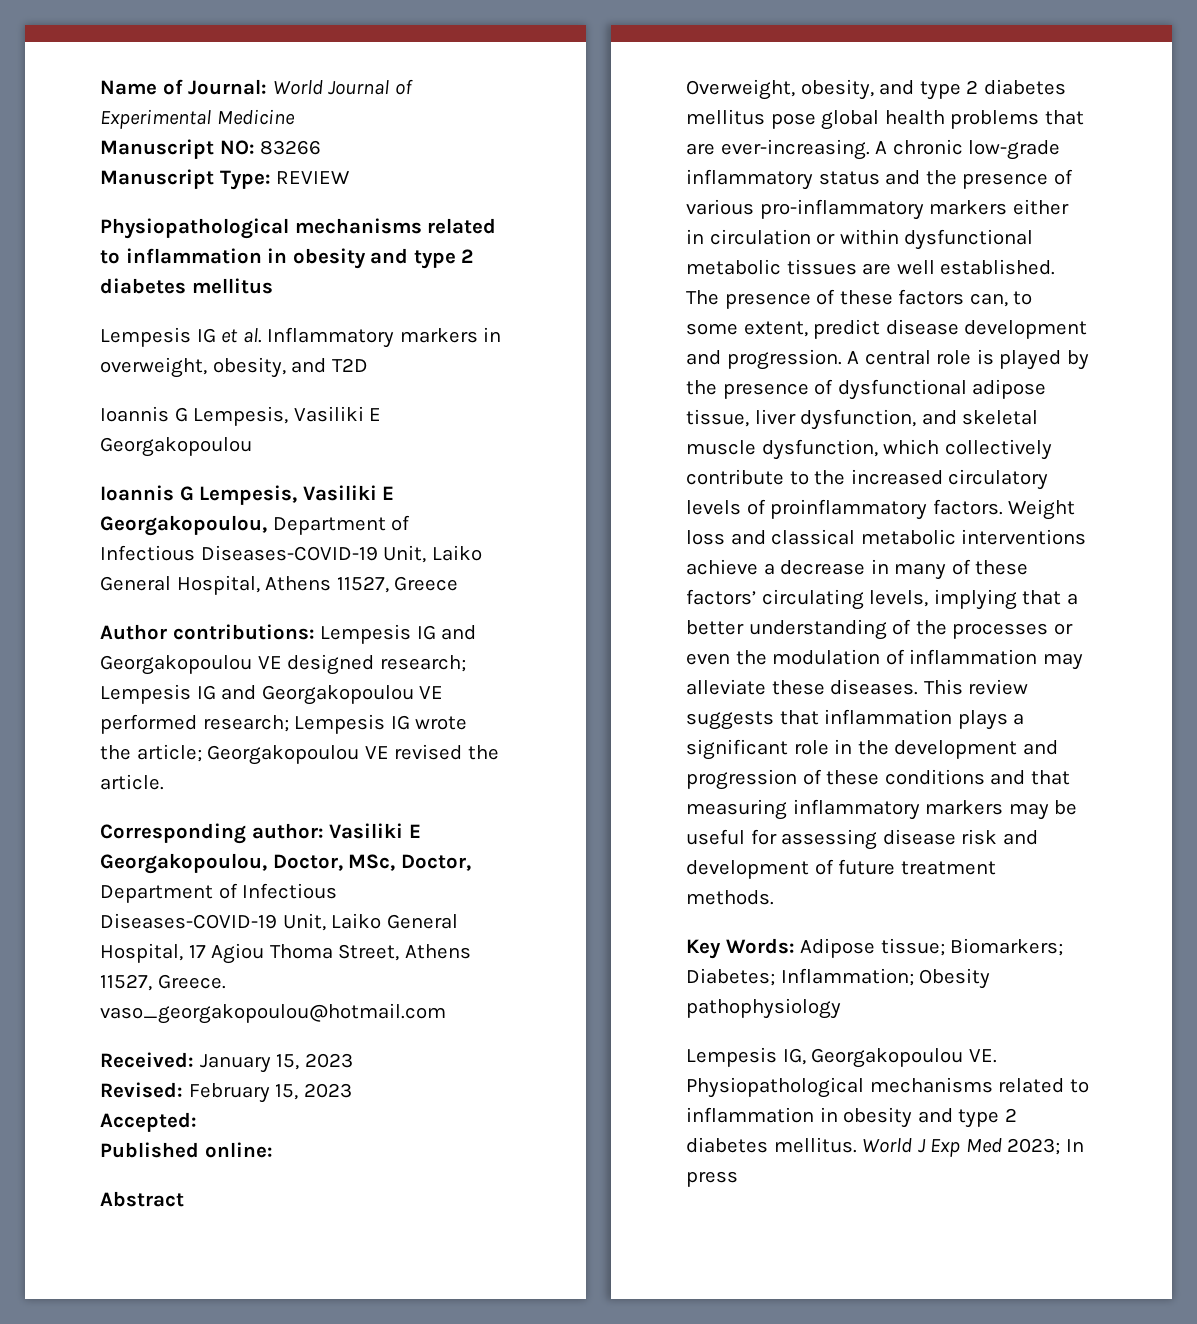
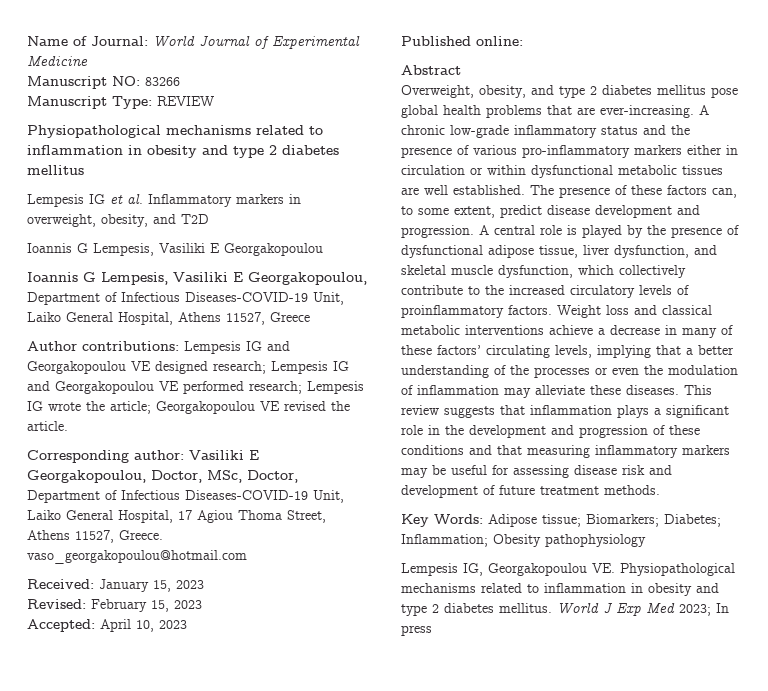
- Accepted:
+ Accepted: April 10, 2023

